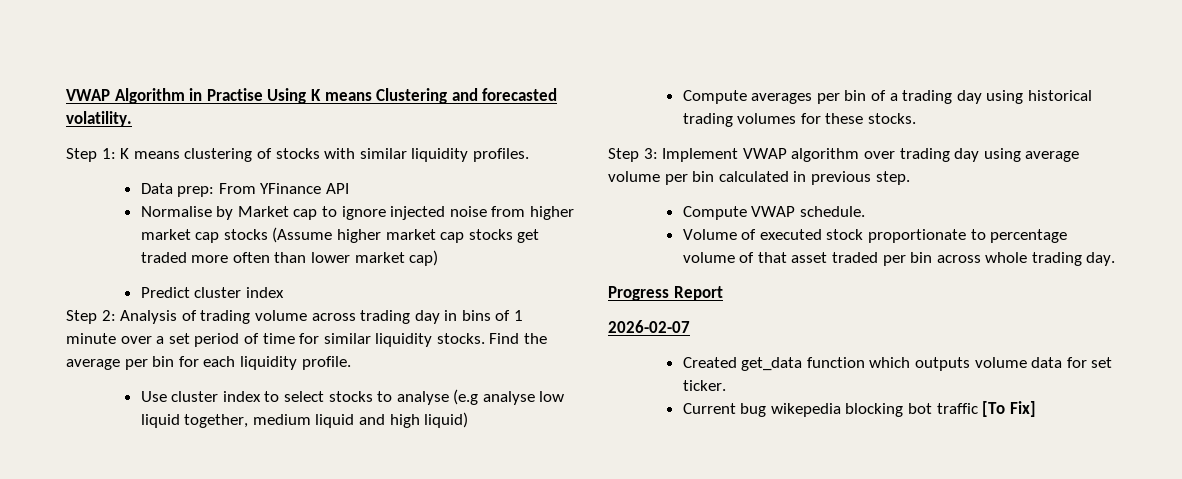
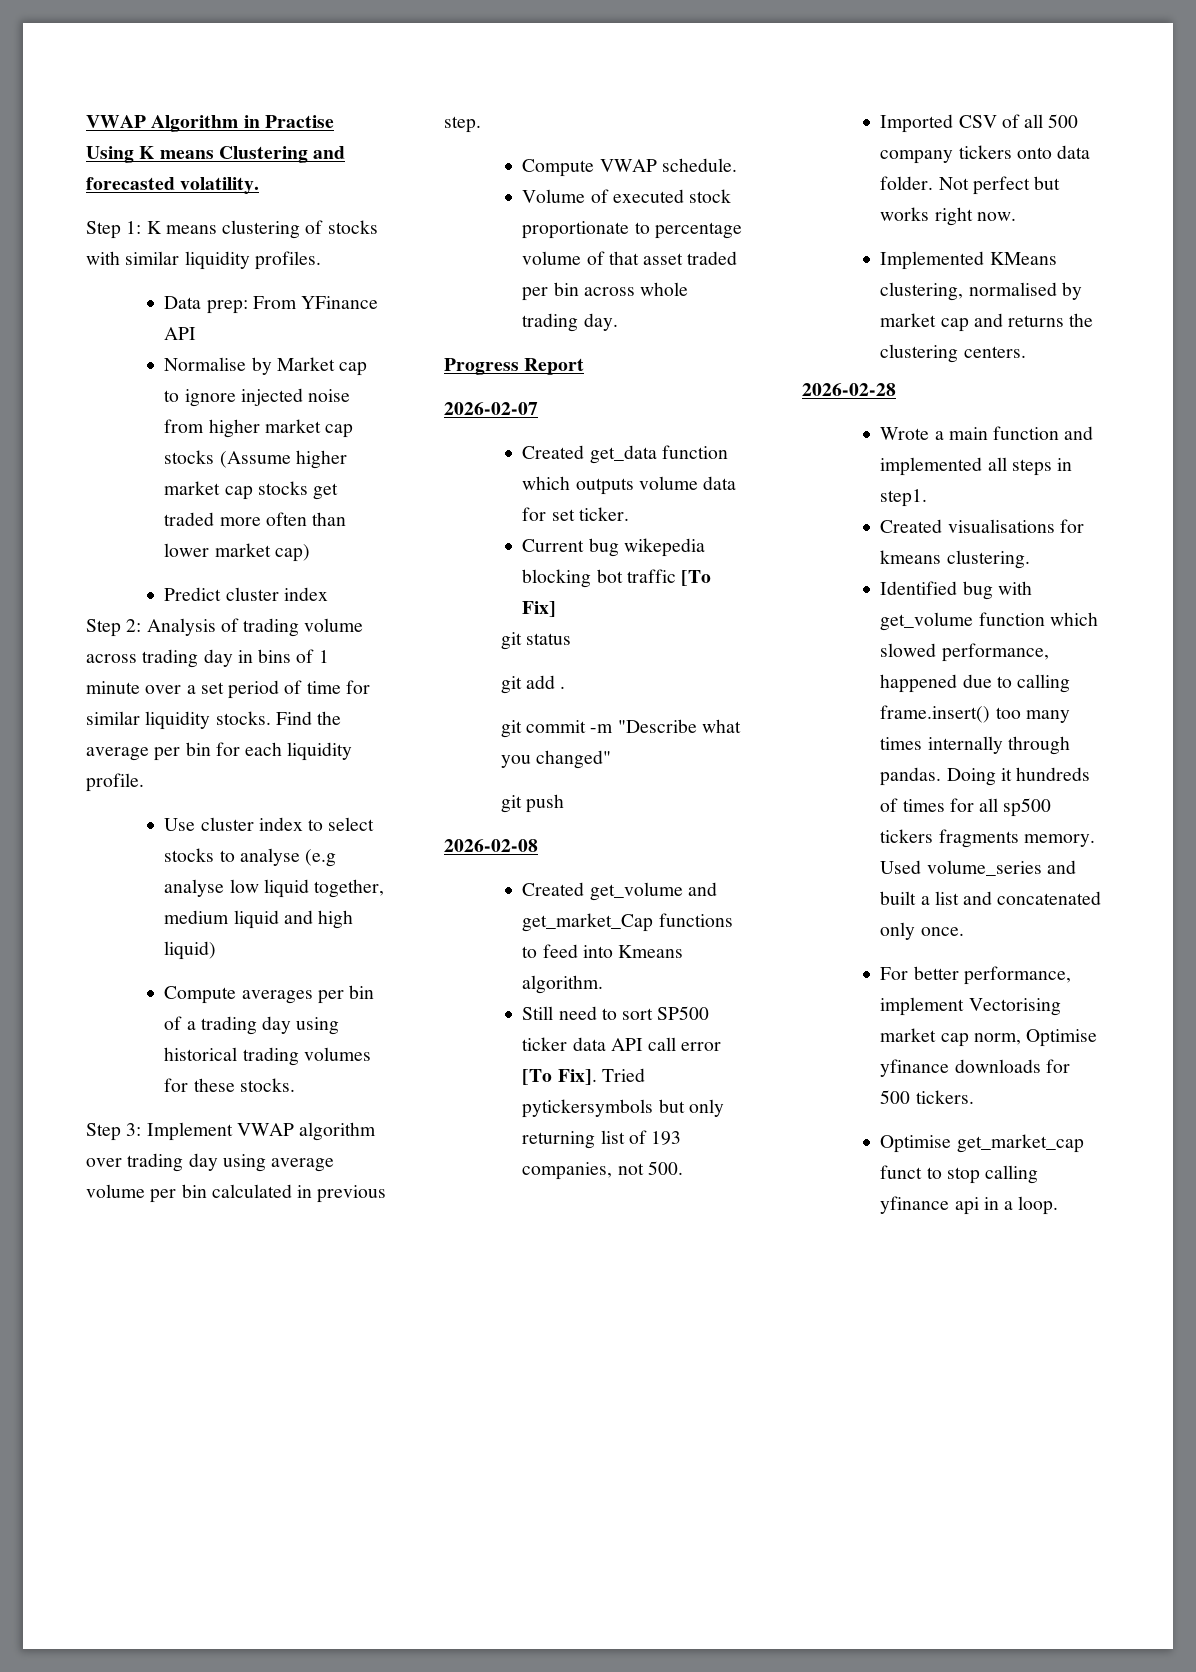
+ git status
+ git add .
+ git commit -m "Describe what you changed"
+ git push
+ 2026-02-08
+ Created get_volume and get_market_Cap functions to feed into Kmeans algorithm.
+ Still need to sort SP500 ticker data API call error [To Fix]. Tried pytickersymbols but only returning list of 193 companies, not 500.
+ Imported CSV of all 500 company tickers onto data folder. Not perfect but works right now.
+ Implemented KMeans clustering, normalised by market cap and returns the clustering centers.
+ 2026-02-28
+ Wrote a main function and implemented all steps in step1.
+ Created visualisations for kmeans clustering.
+ Identified bug with get_volume function which slowed performance, happened due to calling frame.insert() too many times internally through pandas. Doing it hundreds of times for all sp500 tickers fragments memory. Used volume_series and built a list and concatenated only once.
+ For better performance, implement Vectorising market cap norm, Optimise yfinance downloads for 500 tickers.
+ Optimise get_market_cap funct to stop calling yfinance api in a loop.

